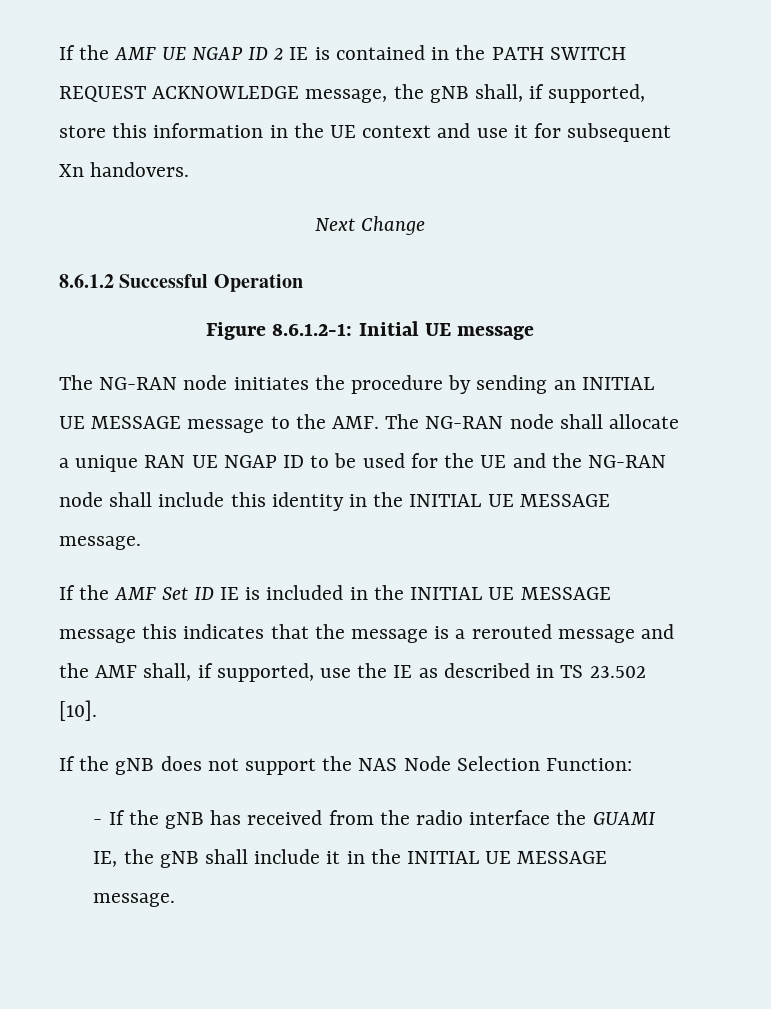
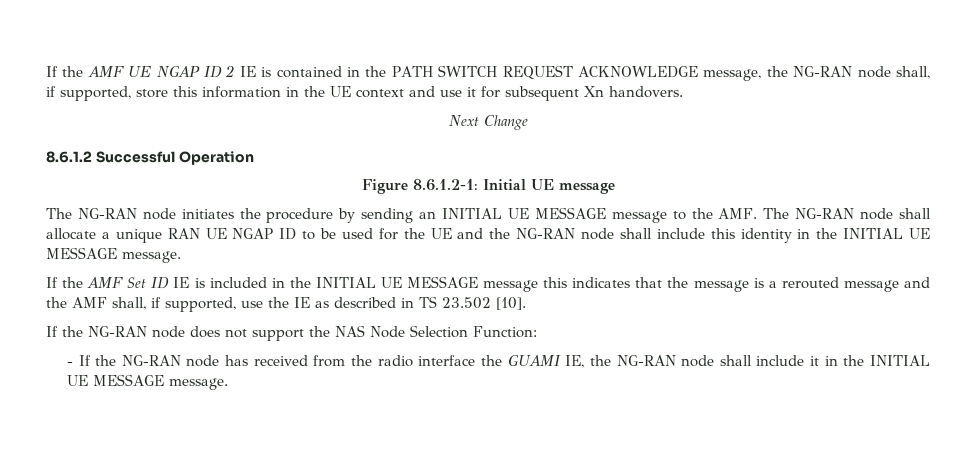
- If the AMF UE NGAP ID 2 IE is contained in the PATH SWITCH REQUEST ACKNOWLEDGE message, the gNB shall, if supported, store this information in the UE context and use it for subsequent Xn handovers.
+ If the AMF UE NGAP ID 2 IE is contained in the PATH SWITCH REQUEST ACKNOWLEDGE message, the NG-RAN node shall, if supported, store this information in the UE context and use it for subsequent Xn handovers.
- If the gNB does not support the NAS Node Selection Function:
+ If the NG-RAN node does not support the NAS Node Selection Function:
- - If the gNB has received from the radio interface the GUAMI IE, the gNB shall include it in the INITIAL UE MESSAGE message.
+ - If the NG-RAN node has received from the radio interface the GUAMI IE, the NG-RAN node shall include it in the INITIAL UE MESSAGE message.

